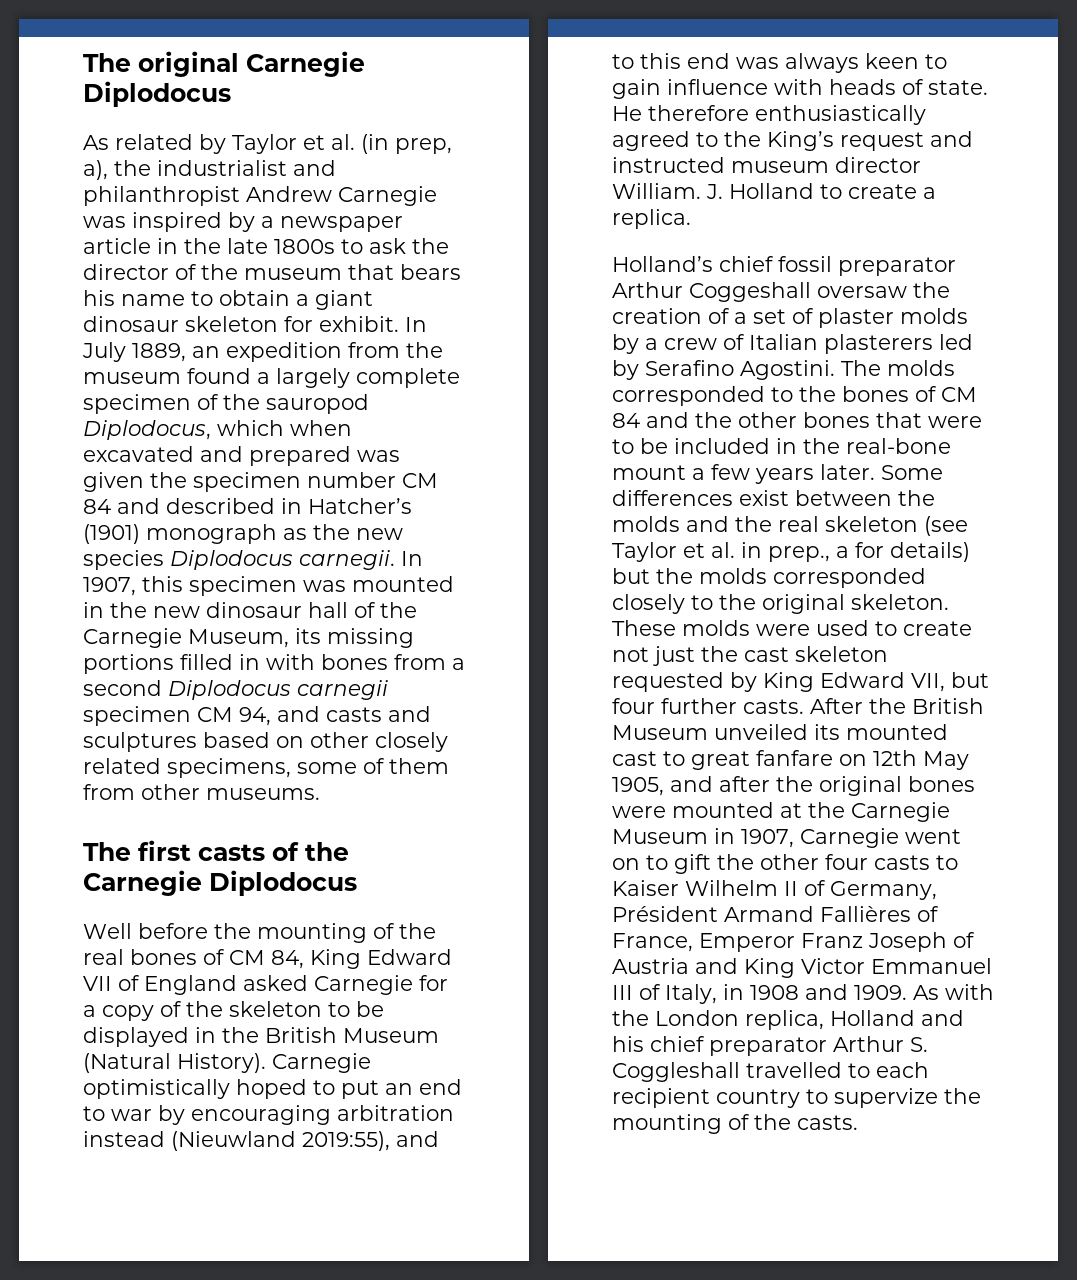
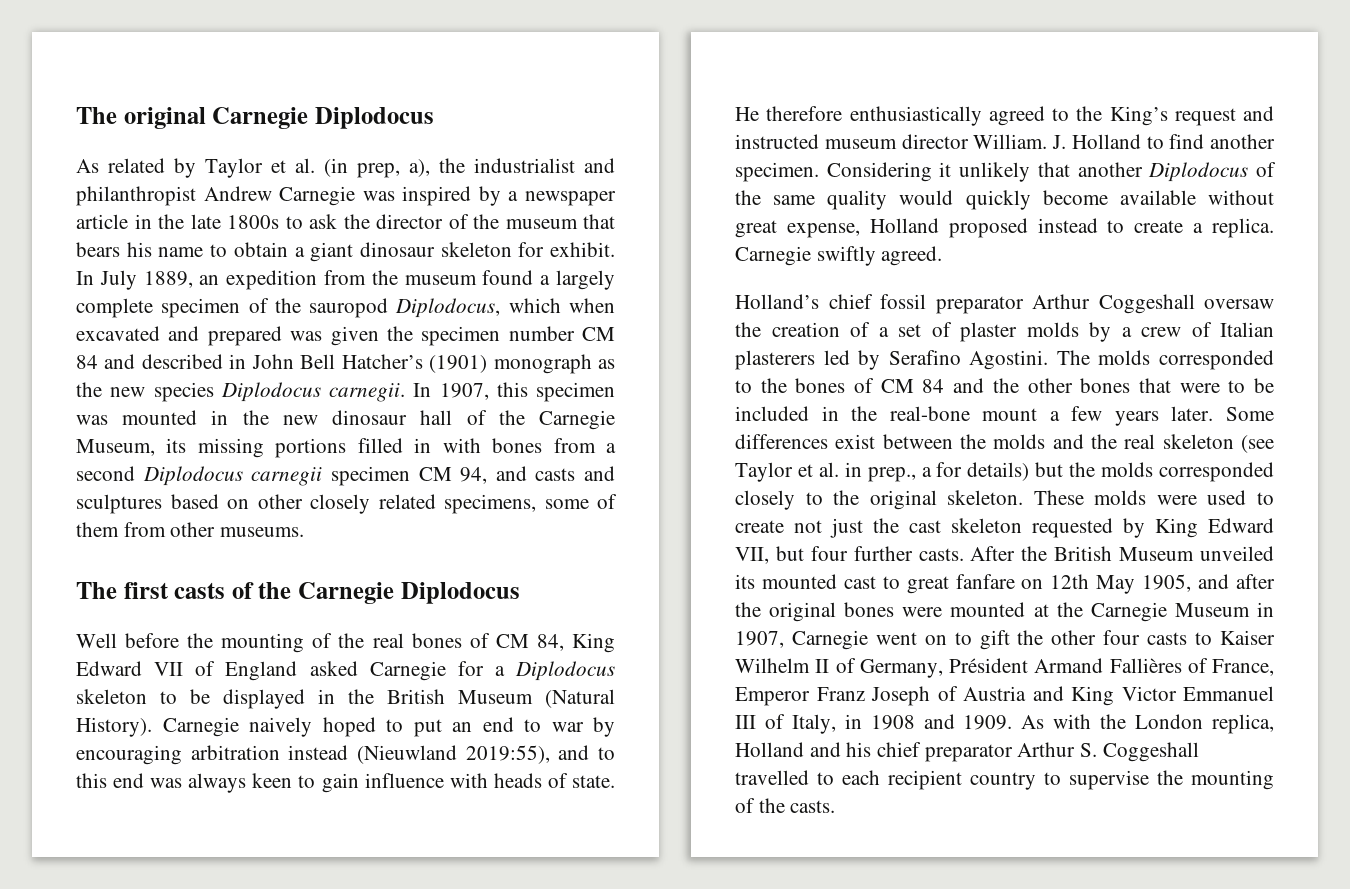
- In July 1889, an expedition from the museum found a largely complete specimen of the sauropod Diplodocus, which when excavated and prepared was given the specimen number CM 84 and described in Hatcher’s (1901) monograph as the new species Diplodocus carnegii.
+ In July 1889, an expedition from the museum found a largely complete specimen of the sauropod Diplodocus, which when excavated and prepared was given the specimen number CM 84 and described in John Bell Hatcher’s (1901) monograph as the new species Diplodocus carnegii.
- Well before the mounting of the real bones of CM 84, King Edward VII of England asked Carnegie for a copy of the skeleton to be displayed in the British Museum (Natural History).
+ Well before the mounting of the real bones of CM 84, King Edward VII of England asked Carnegie for a Diplodocus skeleton to be displayed in the British Museum (Natural History).
- Carnegie optimistically hoped to put an end to war by encouraging arbitration instead (Nieuwland 2019:55), and to this end was always keen to gain influence with heads of state.
+ Carnegie naively hoped to put an end to war by encouraging arbitration instead (Nieuwland 2019:55), and to this end was always keen to gain influence with heads of state.
- J. Holland to create a replica.
+ J. Holland to find another specimen. Considering it unlikely that another Diplodocus of the same quality would quickly become available without great expense, Holland proposed instead to create a replica. Carnegie swiftly agreed.
- As with the London replica, Holland and his chief preparator Arthur S. Coggleshall travelled to each recipient country to supervize the mounting of the casts.
+ As with the London replica, Holland and his chief preparator Arthur S. Coggeshall travelled to each recipient country to supervise the mounting of the casts.

